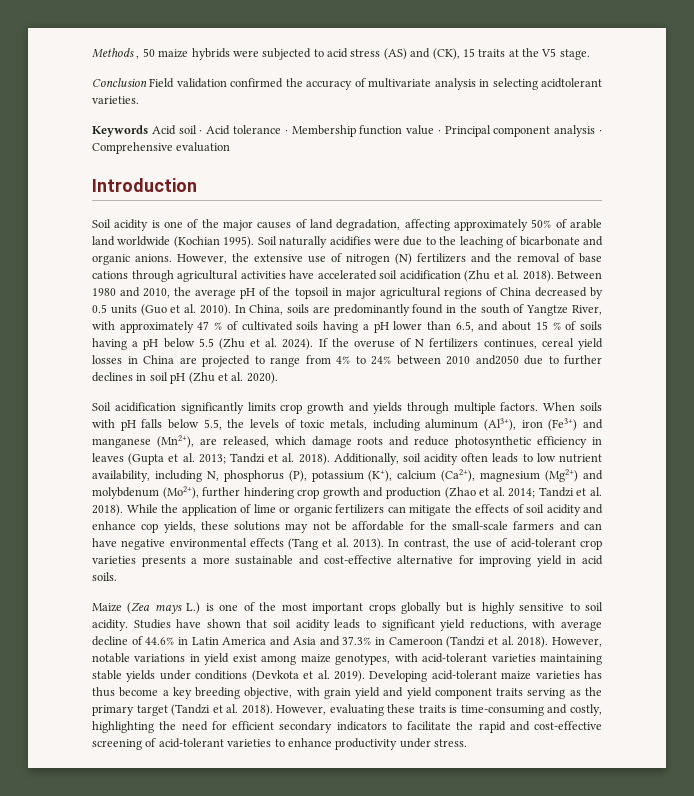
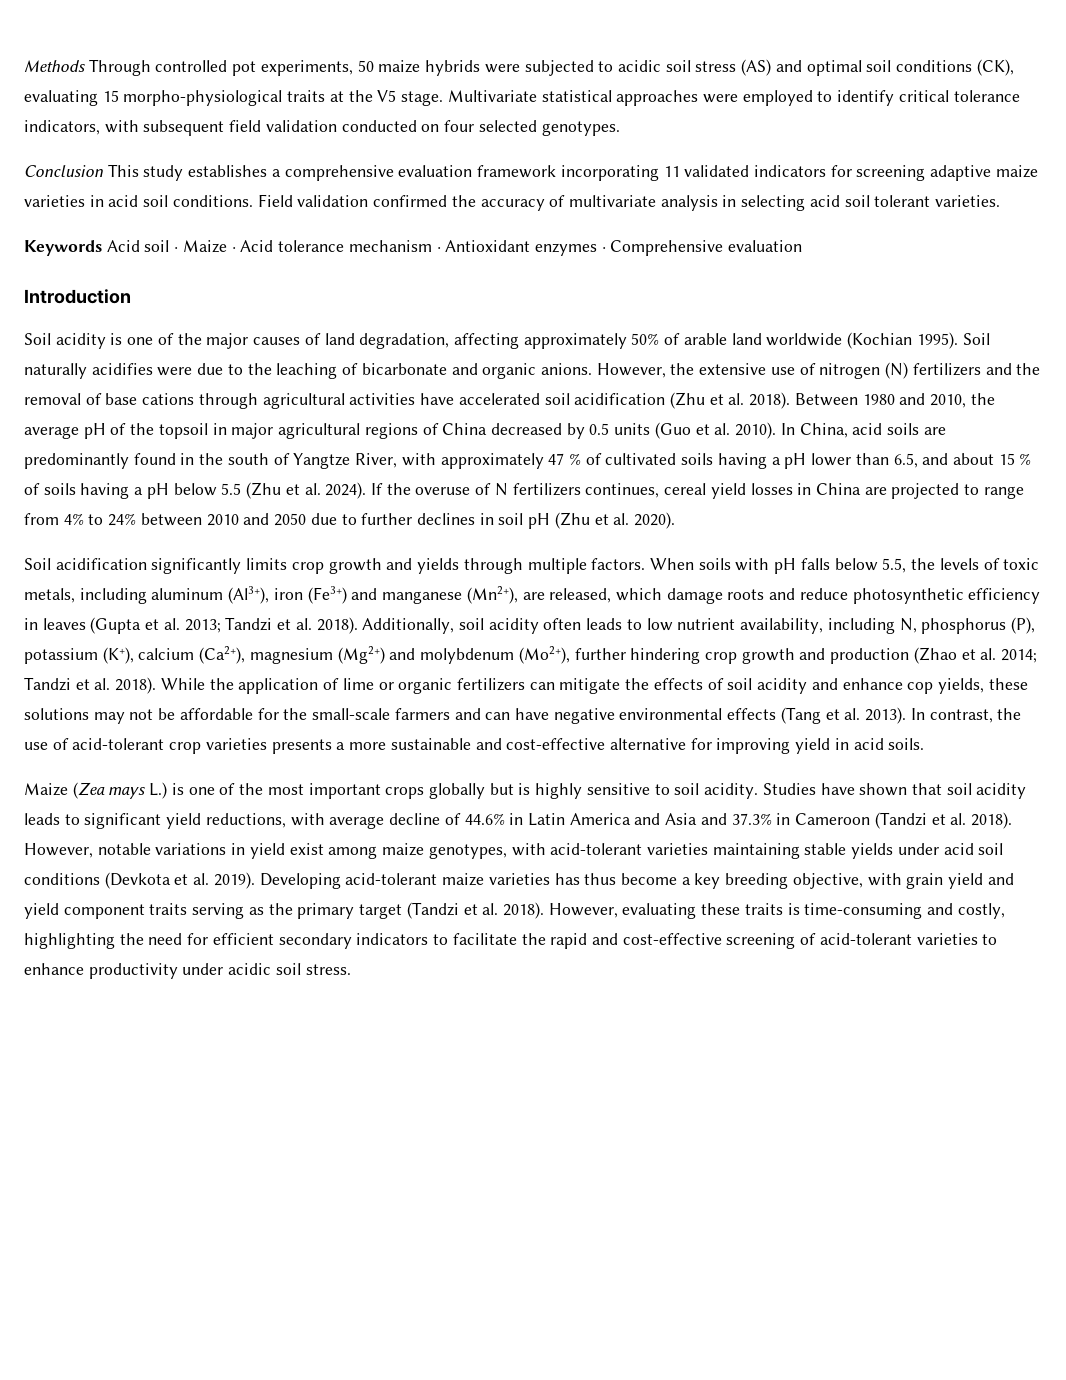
- Methods , 50 maize hybrids were subjected to acid stress (AS) and (CK), 15 traits at the V5 stage.
- Conclusion Field validation confirmed the accuracy of multivariate analysis in selecting acidtolerant varieties.
+ Methods Through controlled pot experiments, 50 maize hybrids were subjected to acidic soil stress (AS) and optimal soil conditions (CK), evaluating 15 morpho-physiological traits at the V5 stage. Multivariate statistical approaches were employed to identify critical tolerance indicators, with subsequent field validation conducted on four selected genotypes.
+ Conclusion This study establishes a comprehensive evaluation framework incorporating 11 validated indicators for screening adaptive maize varieties in acid soil conditions. Field validation confirmed the accuracy of multivariate analysis in selecting acid soil tolerant varieties.
- Keywords Acid soil · Acid tolerance · Membership function value · Principal component analysis · Comprehensive evaluation
+ Keywords Acid soil · Maize · Acid tolerance mechanism · Antioxidant enzymes · Comprehensive evaluation
- In China, soils are predominantly found in the south of Yangtze River, with approximately 47 % of cultivated soils having a pH lower than 6.5, and about 15 % of soils having a pH below 5.5 (Zhu et al. 2024).
+ In China, acid soils are predominantly found in the south of Yangtze River, with approximately 47 % of cultivated soils having a pH lower than 6.5, and about 15 % of soils having a pH below 5.5 (Zhu et al. 2024).
- If the overuse of N fertilizers continues, cereal yield losses in China are projected to range from 4% to 24% between 2010 and2050 due to further declines in soil pH (Zhu et al. 2020).
+ If the overuse of N fertilizers continues, cereal yield losses in China are projected to range from 4% to 24% between 2010 and 2050 due to further declines in soil pH (Zhu et al. 2020).
- However, notable variations in yield exist among maize genotypes, with acid-tolerant varieties maintaining stable yields under conditions (Devkota et al. 2019).
+ However, notable variations in yield exist among maize genotypes, with acid-tolerant varieties maintaining stable yields under acid soil conditions (Devkota et al. 2019).
- However, evaluating these traits is time-consuming and costly, highlighting the need for efficient secondary indicators to facilitate the rapid and cost-effective screening of acid-tolerant varieties to enhance productivity under stress.
+ However, evaluating these traits is time-consuming and costly, highlighting the need for efficient secondary indicators to facilitate the rapid and cost-effective screening of acid-tolerant varieties to enhance productivity under acidic soil stress.

